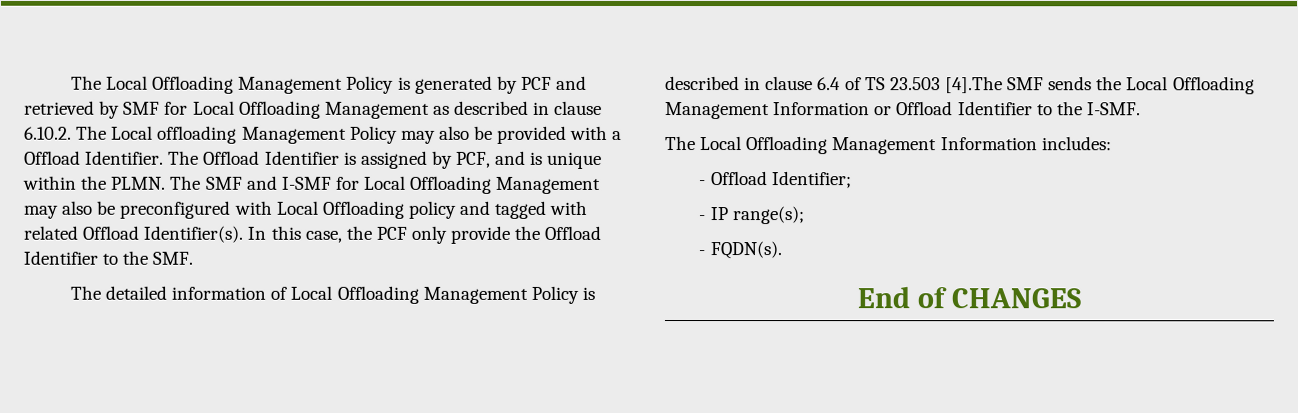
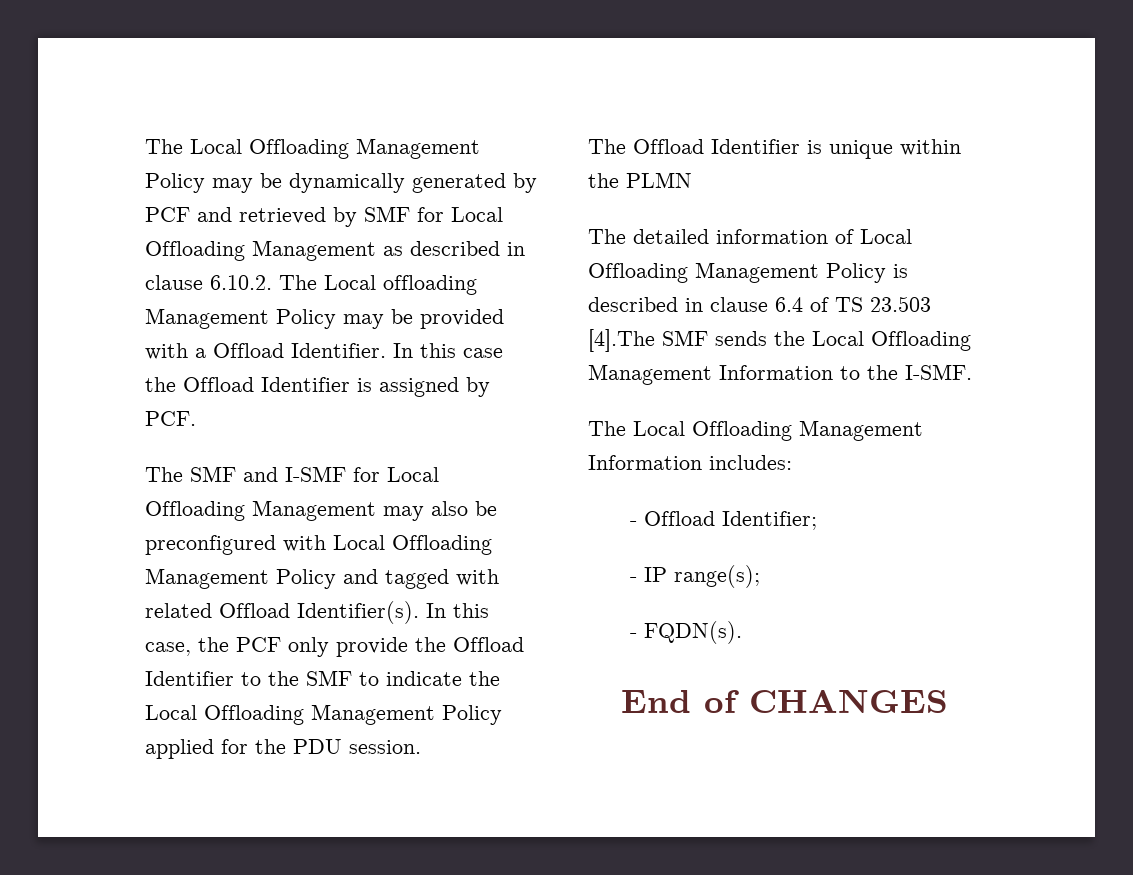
- The Local Offloading Management Policy is generated by PCF and retrieved by SMF for Local Offloading Management as described in clause 6.10.2. The Local offloading Management Policy may also be provided with a Offload Identifier.
+ The Local Offloading Management Policy may be dynamically generated by PCF and retrieved by SMF for Local Offloading Management as described in clause 6.10.2. The Local offloading Management Policy may be provided with a Offload Identifier.
- The Offload Identifier is assigned by PCF, and is unique within the PLMN. The SMF and I-SMF for Local Offloading Management may also be preconfigured with Local Offloading policy and tagged with related Offload Identifier(s).
+ In this case the Offload Identifier is assigned by PCF.
+ The SMF and I-SMF for Local Offloading Management may also be preconfigured with Local Offloading Management Policy and tagged with related Offload Identifier(s).
- In this case, the PCF only provide the Offload Identifier to the SMF.
+ In this case, the PCF only provide the Offload Identifier to the SMF to indicate the Local Offloading Management Policy applied for the PDU session.
+ The Offload Identifier is unique within the PLMN
- The detailed information of Local Offloading Management Policy is described in clause 6.4 of TS 23.503 [4].The SMF sends the Local Offloading Management Information or Offload Identifier to the I-SMF.
+ The detailed information of Local Offloading Management Policy is described in clause 6.4 of TS 23.503 [4].The SMF sends the Local Offloading Management Information to the I-SMF.

